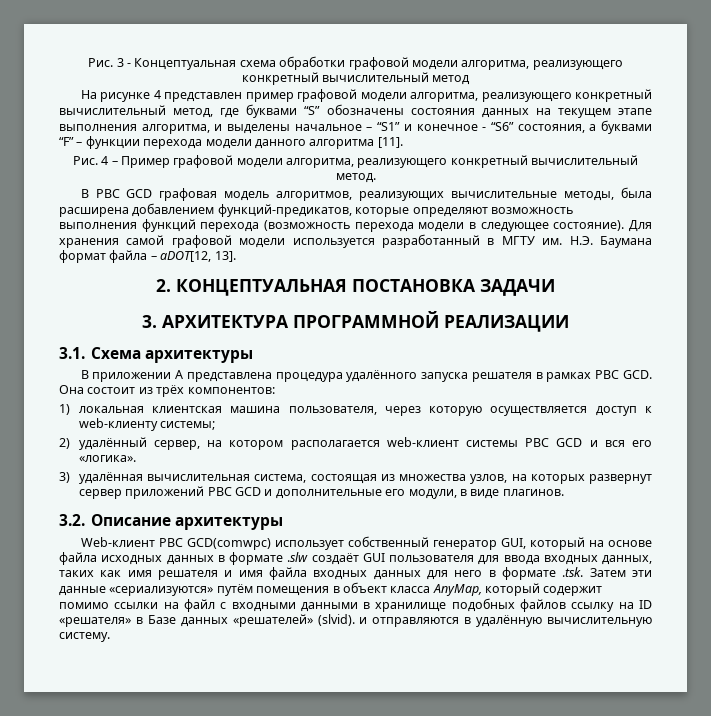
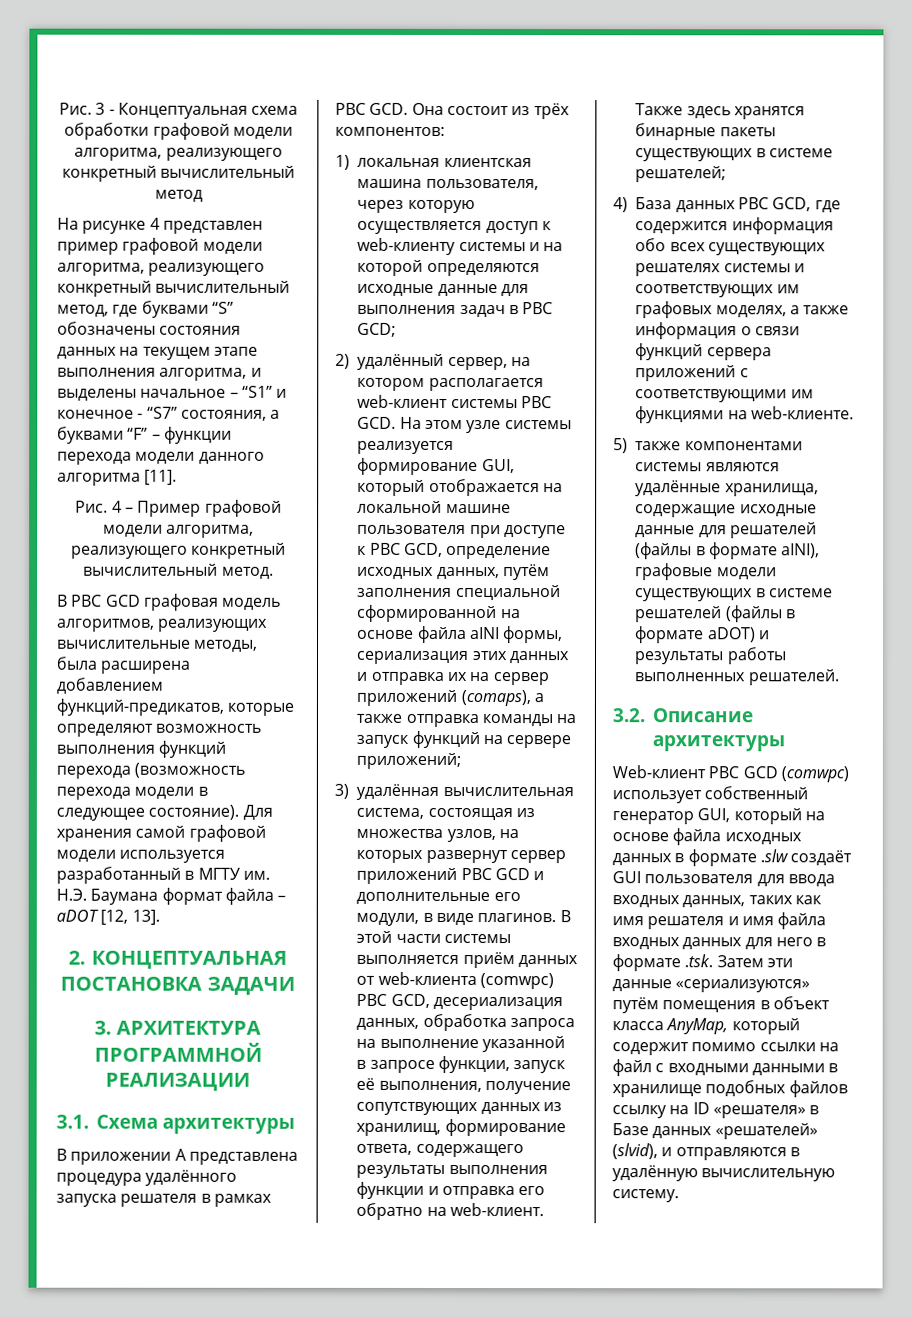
- На рисунке 4 представлен пример графовой модели алгоритма, реализующего конкретный вычислительный метод, где буквами “S” обозначены состояния данных на текущем этапе выполнения алгоритма, и выделены начальное – “S1” и конечное - “S6” состояния, а буквами “F” – функции перехода модели данного алгоритма [11].
+ На рисунке 4 представлен пример графовой модели алгоритма, реализующего конкретный вычислительный метод, где буквами “S” обозначены состояния данных на текущем этапе выполнения алгоритма, и выделены начальное – “S1” и конечное - “S7” состояния, а буквами “F” – функции перехода модели данного алгоритма [11].
- Для хранения самой графовой модели используется разработанный в МГТУ им. Н.Э. Баумана формат файла – aDOT[12, 13].
+ Для хранения самой графовой модели используется разработанный в МГТУ им. Н.Э. Баумана формат файла – aDOT [12, 13].
- 1) локальная клиентская машина пользователя, через которую осуществляется доступ к web-клиенту системы;
+ 1) локальная клиентская машина пользователя, через которую осуществляется доступ к web-клиенту системы и на которой определяются исходные данные для выполнения задач в РВС GCD;
- 2) удалённый сервер, на котором располагается web-клиент системы РВС GCD и вся его «логика».
+ 2) удалённый сервер, на котором располагается web-клиент системы РВС GCD. На этом узле системы реализуется формирование GUI, который отображается на локальной машине пользователя при доступе к РВС GCD, определение исходных данных, путём заполнения специальной сформированной на основе файла aINI формы, сериализация этих данных и отправка их на сервер приложений (comaps), а также отправка команды на запуск функций на сервере приложений;
+ В этой части системы выполняется приём данных от web-клиента (comwpc) РВС GCD, десериализация данных, обработка запроса на выполнение указанной в запросе функции, запуск её выполнения, получение сопутствующих данных из хранилищ, формирование ответа, содержащего результаты выполнения функции и отправка его обратно на web-клиент. Также здесь хранятся бинарные пакеты существующих в системе решателей;
+ 4) База данных РВС GCD, где содержится информация обо всех существующих решателях системы и соответствующих им графовых моделях, а также информация о связи функций сервера приложений с соответствующими им функциями на web-клиенте.
+ 5) также компонентами системы являются удалённые хранилища, содержащие исходные данные для решателей (файлы в формате aINI), графовые модели существующих в системе решателей (файлы в формате aDOT) и результаты работы выполненных решателей.
- Web-клиент РВС GCD(comwpc) использует собственный генератор GUI, который на основе файла исходных данных в формате .slw создаёт GUI пользователя для ввода входных данных, таких как имя решателя и имя файла входных данных для него в формате .tsk. Затем эти данные «сериализуются» путём помещения в объект класса AnyMap, который содержит помимо ссылки на файл с входными данными в хранилище подобных файлов ссылку на ID «решателя» в Базе данных «решателей» (slvid). и отправляются в удалённую вычислительную систему.
+ Web-клиент РВС GCD (comwpc) использует собственный генератор GUI, который на основе файла исходных данных в формате .slw создаёт GUI пользователя для ввода входных данных, таких как имя решателя и имя файла входных данных для него в формате .tsk. Затем эти данные «сериализуются» путём помещения в объект класса AnyMap, который содержит помимо ссылки на файл с входными данными в хранилище подобных файлов ссылку на ID «решателя» в Базе данных «решателей» (slvid), и отправляются в удалённую вычислительную систему.

